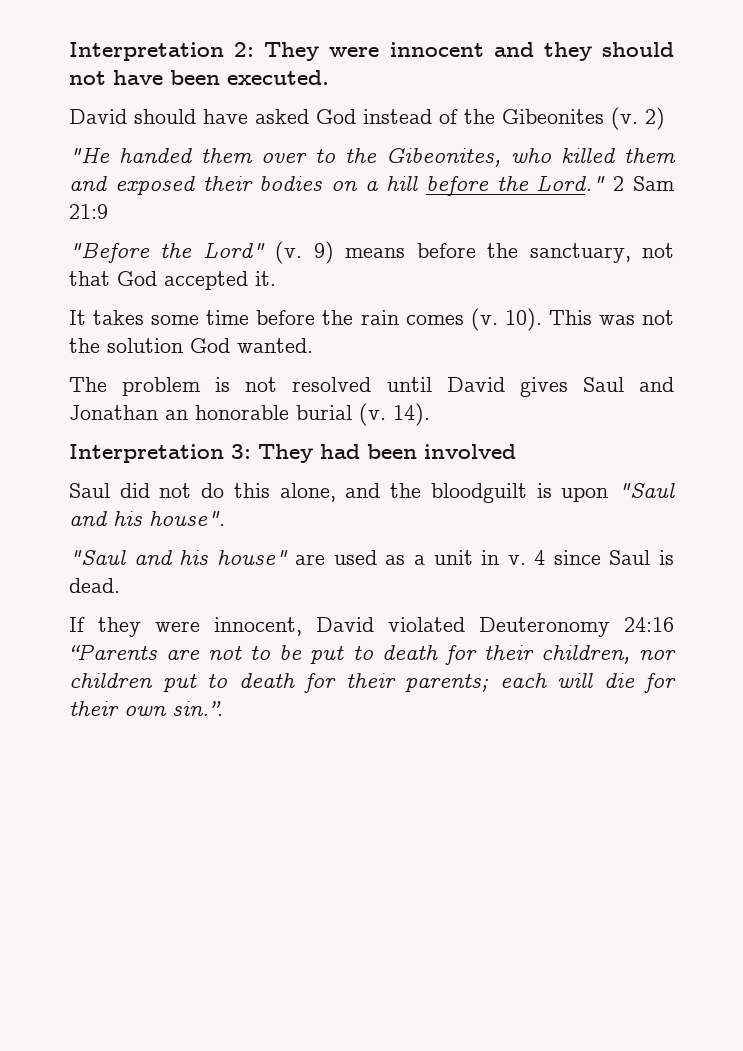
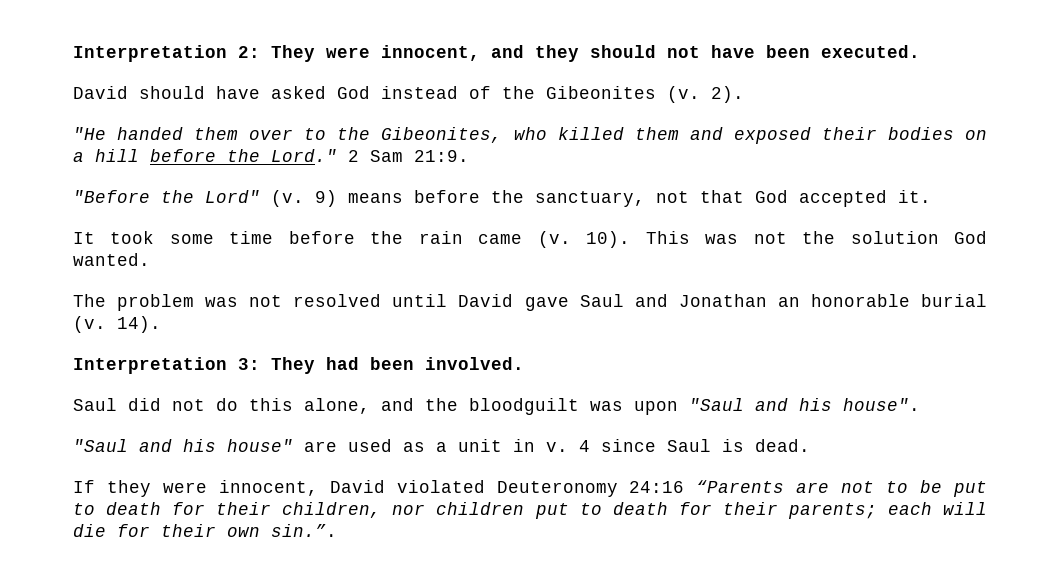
- Interpretation 2: They were innocent and they should not have been executed.
+ Interpretation 2: They were innocent, and they should not have been executed.
- 2)
+ 2).
- 2 Sam 21:9
+ 2 Sam 21:9.
- It takes some time before the rain comes (v.
+ It took some time before the rain came (v.
- The problem is not resolved until David gives Saul and Jonathan an honorable burial (v.
+ The problem was not resolved until David gave Saul and Jonathan an honorable burial (v.
- Interpretation 3: They had been involved
+ Interpretation 3: They had been involved.
- Saul did not do this alone, and the bloodguilt is upon "Saul and his house".
+ Saul did not do this alone, and the bloodguilt was upon "Saul and his house".

